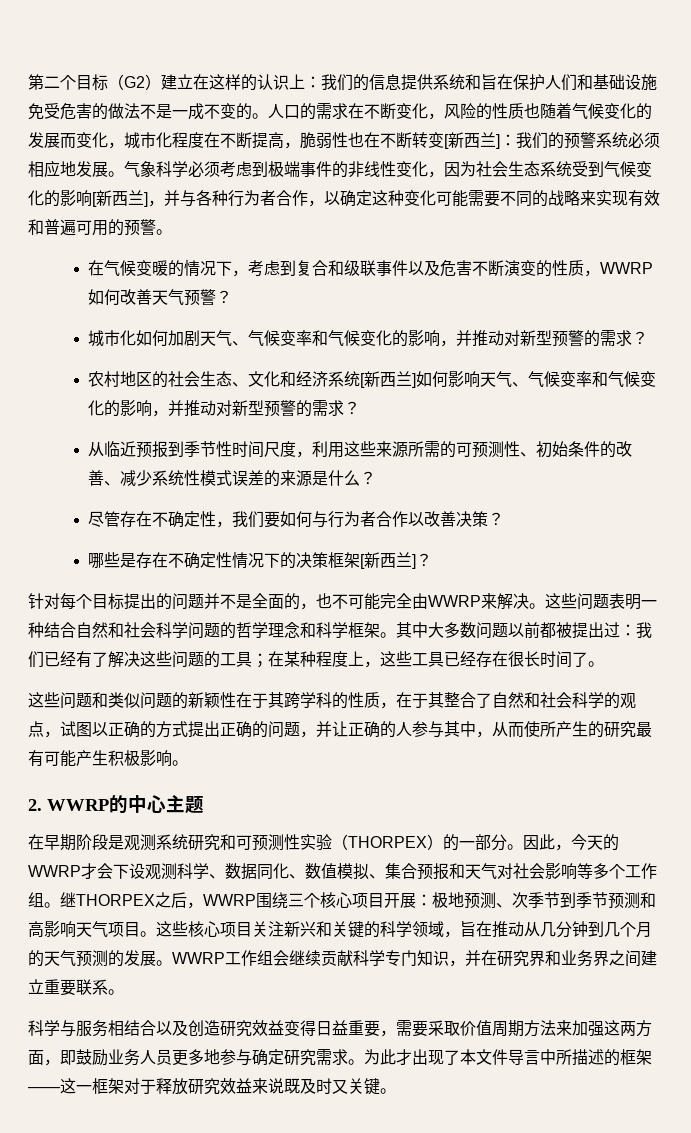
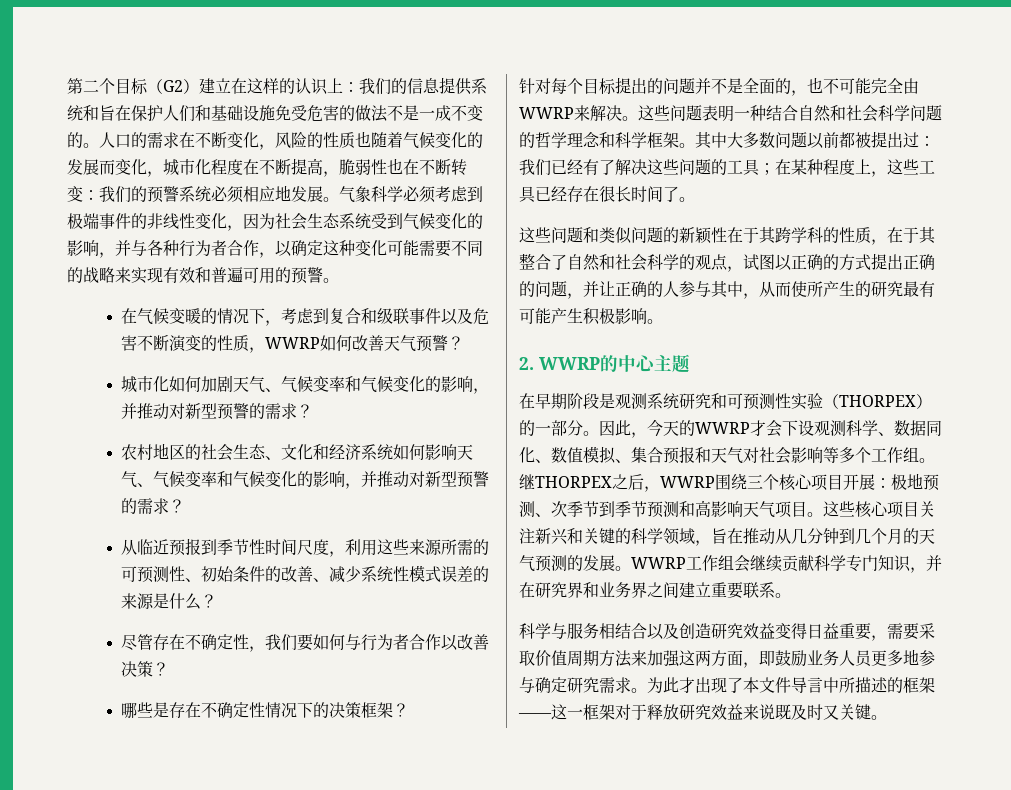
- 人口的需求在不断变化，风险的性质也随着气候变化的发展而变化，城市化程度在不断提高，脆弱性也在不断转变[新西兰]：我们的预警系统必须相应地发展。
+ 人口的需求在不断变化，风险的性质也随着气候变化的发展而变化，城市化程度在不断提高，脆弱性也在不断转变：我们的预警系统必须相应地发展。
- 气象科学必须考虑到极端事件的非线性变化，因为社会生态系统受到气候变化的影响[新西兰]，并与各种行为者合作，以确定这种变化可能需要不同的战略来实现有效和普遍可用的预警。
+ 气象科学必须考虑到极端事件的非线性变化，因为社会生态系统受到气候变化的影响，并与各种行为者合作，以确定这种变化可能需要不同的战略来实现有效和普遍可用的预警。
- 农村地区的社会生态、文化和经济系统[新西兰]如何影响天气、气候变率和气候变化的影响，并推动对新型预警的需求？
+ 农村地区的社会生态、文化和经济系统如何影响天气、气候变率和气候变化的影响，并推动对新型预警的需求？
- 哪些是存在不确定性情况下的决策框架[新西兰]？
+ 哪些是存在不确定性情况下的决策框架？

